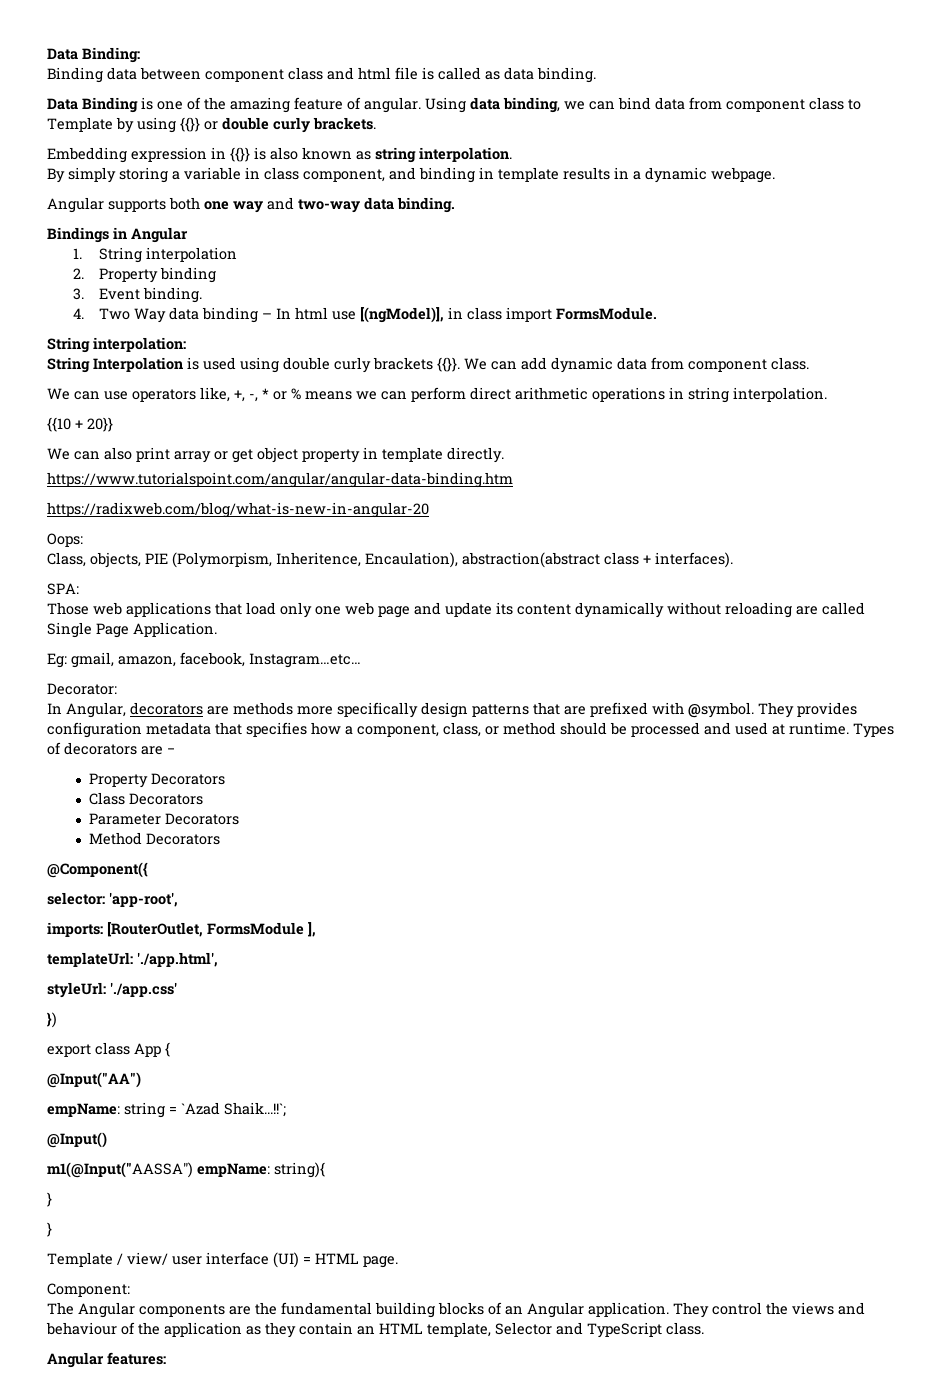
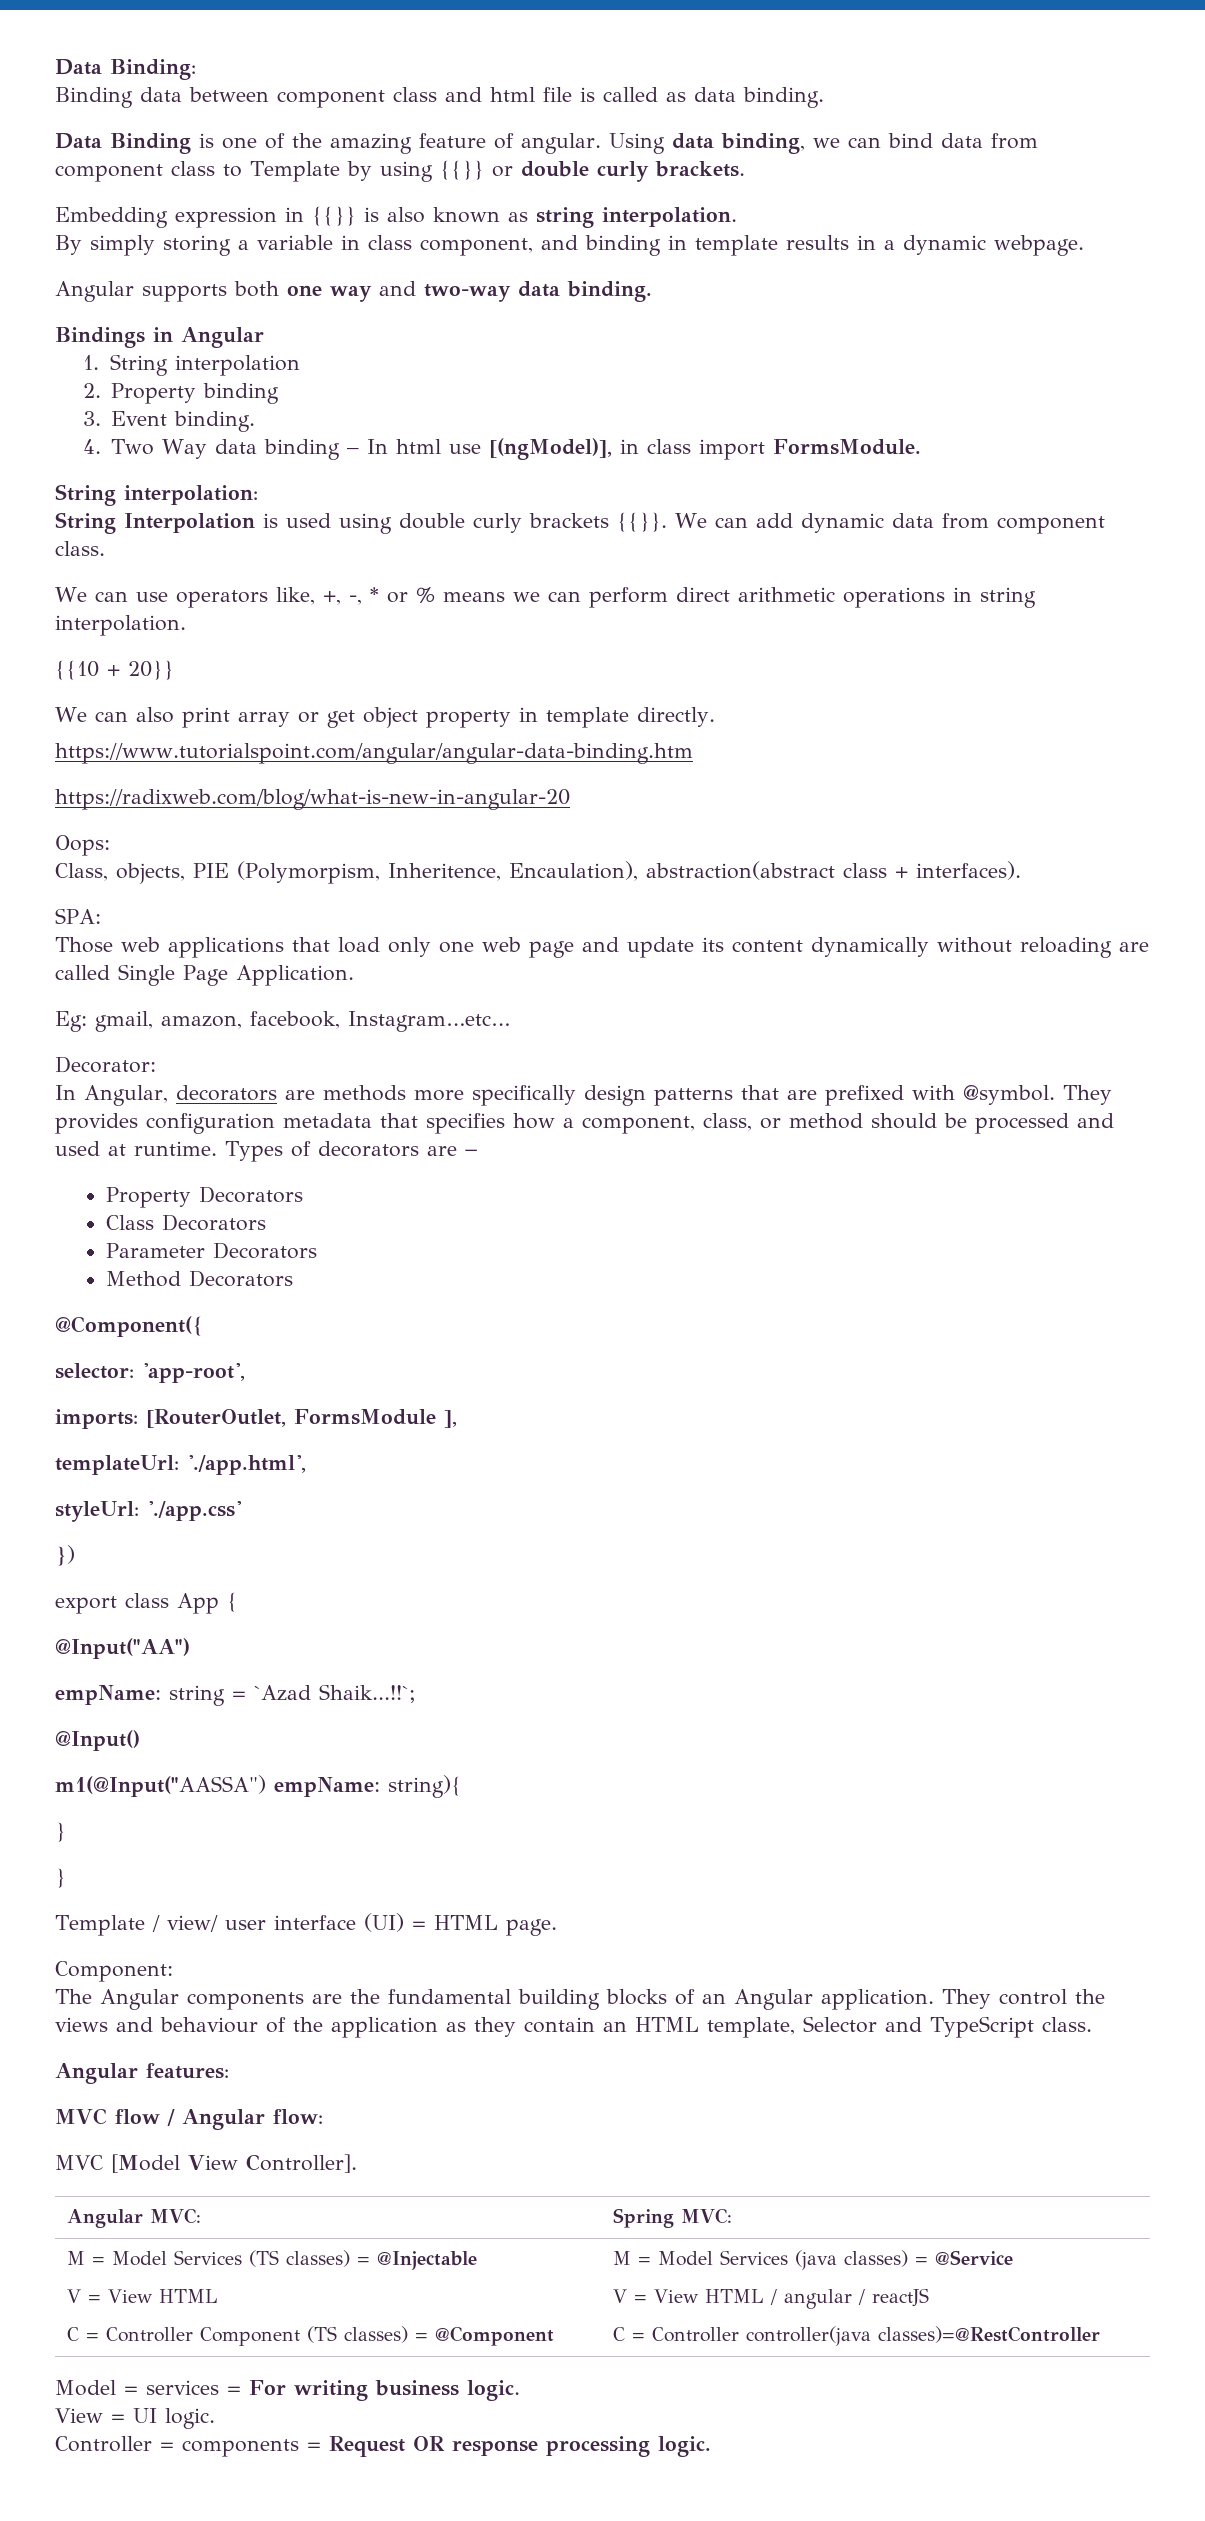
+ MVC flow / Angular flow:
+ MVC [Model View Controller].
+ Angular MVC: | Spring MVC:
+ M = Model Services (TS classes) = @Injectable
+ V = View HTML
+ C = Controller Component (TS classes) = @Component | M = Model Services (java classes) = @Service
+ V = View HTML / angular / reactJS
+ C = Controller controller(java classes)=@RestController
+ Model = services = For writing business logic.
+ View = UI logic.
+ Controller = components = Request OR response processing logic.

